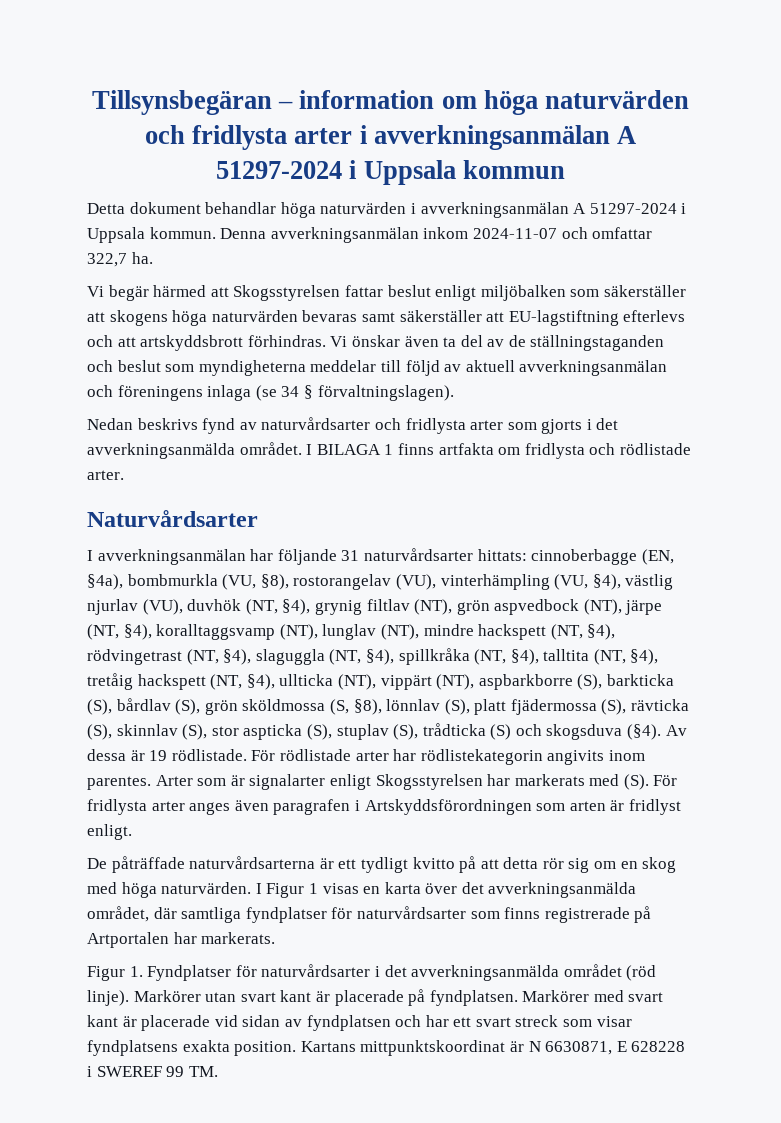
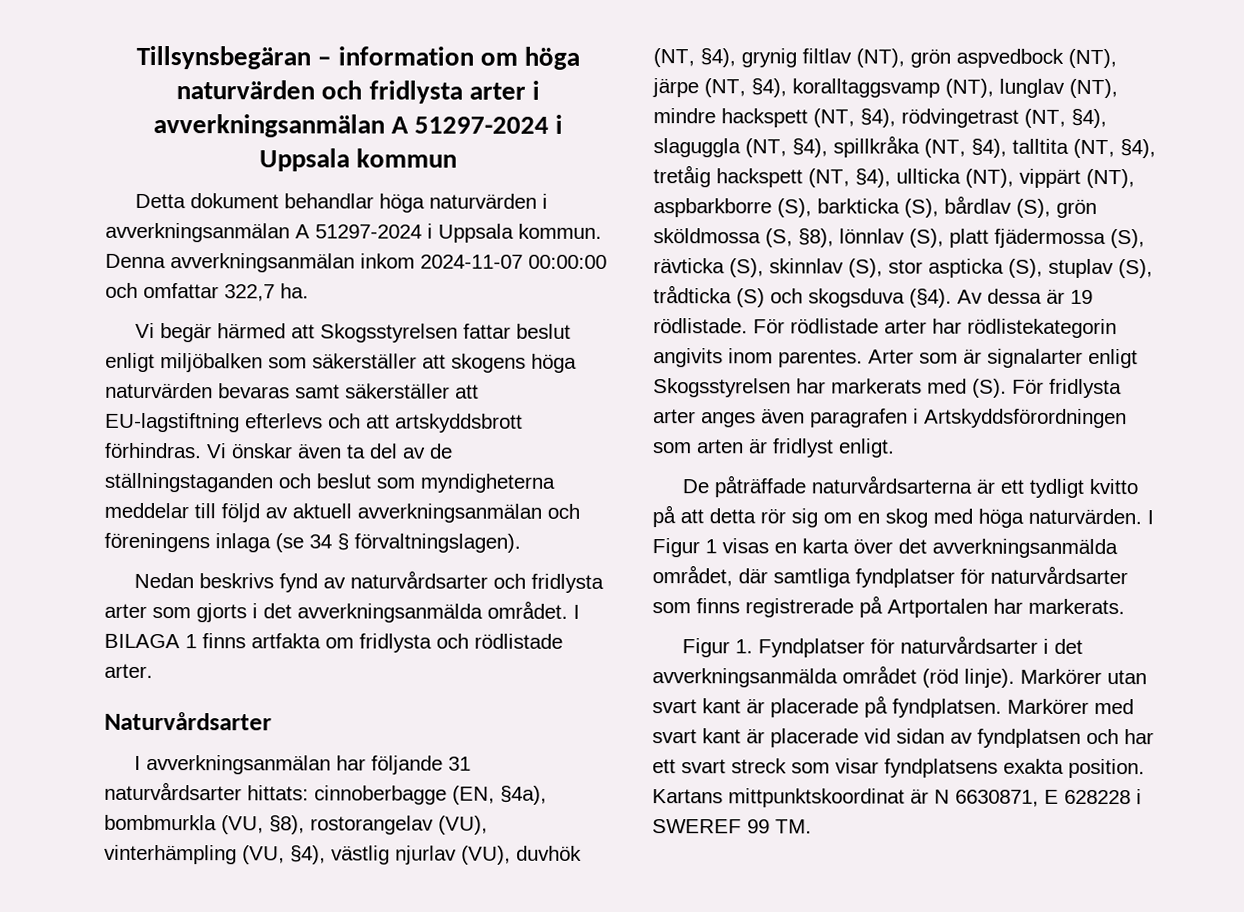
- Denna avverkningsanmälan inkom 2024-11-07 och omfattar 322,7 ha.
+ Denna avverkningsanmälan inkom 2024-11-07 00:00:00 och omfattar 322,7 ha.

